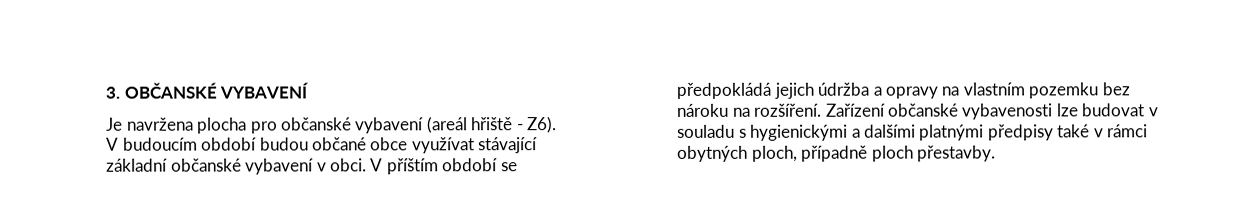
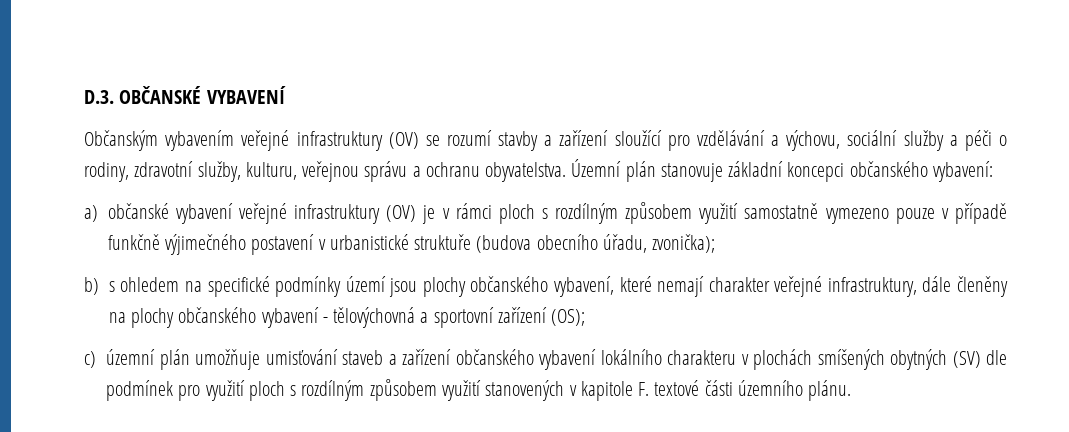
- 3. OBČANSKÉ VYBAVENÍ
+ D.3. OBČANSKÉ VYBAVENÍ
- Je navržena plocha pro občanské vybavení (areál hřiště - Z6).
- V budoucím období budou občané obce využívat stávající základní občanské vybavení v obci. V příštím období se předpokládá jejich údržba a opravy na vlastním pozemku bez nároku na rozšíření. Zařízení občanské vybavenosti lze budovat v souladu s hygienickými a dalšími platnými předpisy také v rámci obytných ploch, případně ploch přestavby.
+ Občanským vybavením veřejné infrastruktury (OV) se rozumí stavby a zařízení sloužící pro vzdělávání a výchovu, sociální služby a péči o rodiny, zdravotní služby, kulturu, veřejnou správu a ochranu obyvatelstva. Územní plán stanovuje základní koncepci občanského vybavení:
+ a) občanské vybavení veřejné infrastruktury (OV) je v rámci ploch s rozdílným způsobem využití samostatně vymezeno pouze v případě funkčně výjimečného postavení v urbanistické struktuře (budova obecního úřadu, zvonička);
+ b) s ohledem na specifické podmínky území jsou plochy občanského vybavení, které nemají charakter veřejné infrastruktury, dále členěny na plochy občanského vybavení - tělovýchovná a sportovní zařízení (OS);
+ c) územní plán umožňuje umisťování staveb a zařízení občanského vybavení lokálního charakteru v plochách smíšených obytných (SV) dle podmínek pro využití ploch s rozdílným způsobem využití stanovených v kapitole F. textové části územního plánu.

